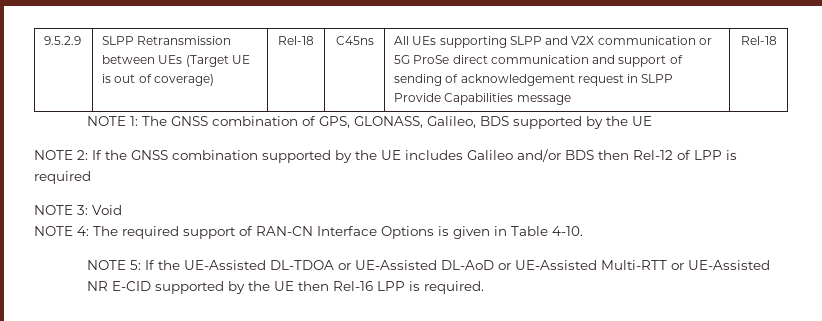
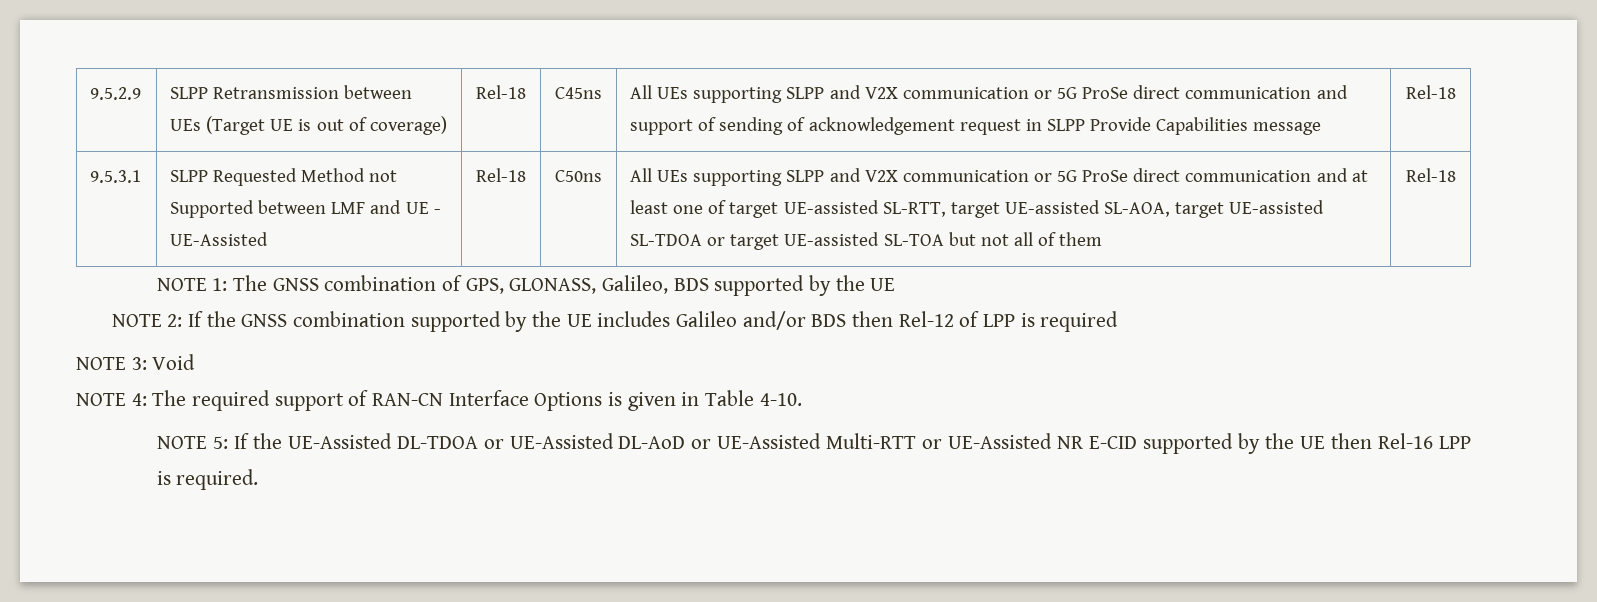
+ 9.5.3.1 | SLPP Requested Method not Supported between LMF and UE - UE-Assisted | Rel-18 | C50ns | All UEs supporting SLPP and V2X communication or 5G ProSe direct communication and at least one of target UE-assisted SL-RTT, target UE-assisted SL-AOA, target UE-assisted SL-TDOA or target UE-assisted SL-TOA but not all of them | Rel-18

